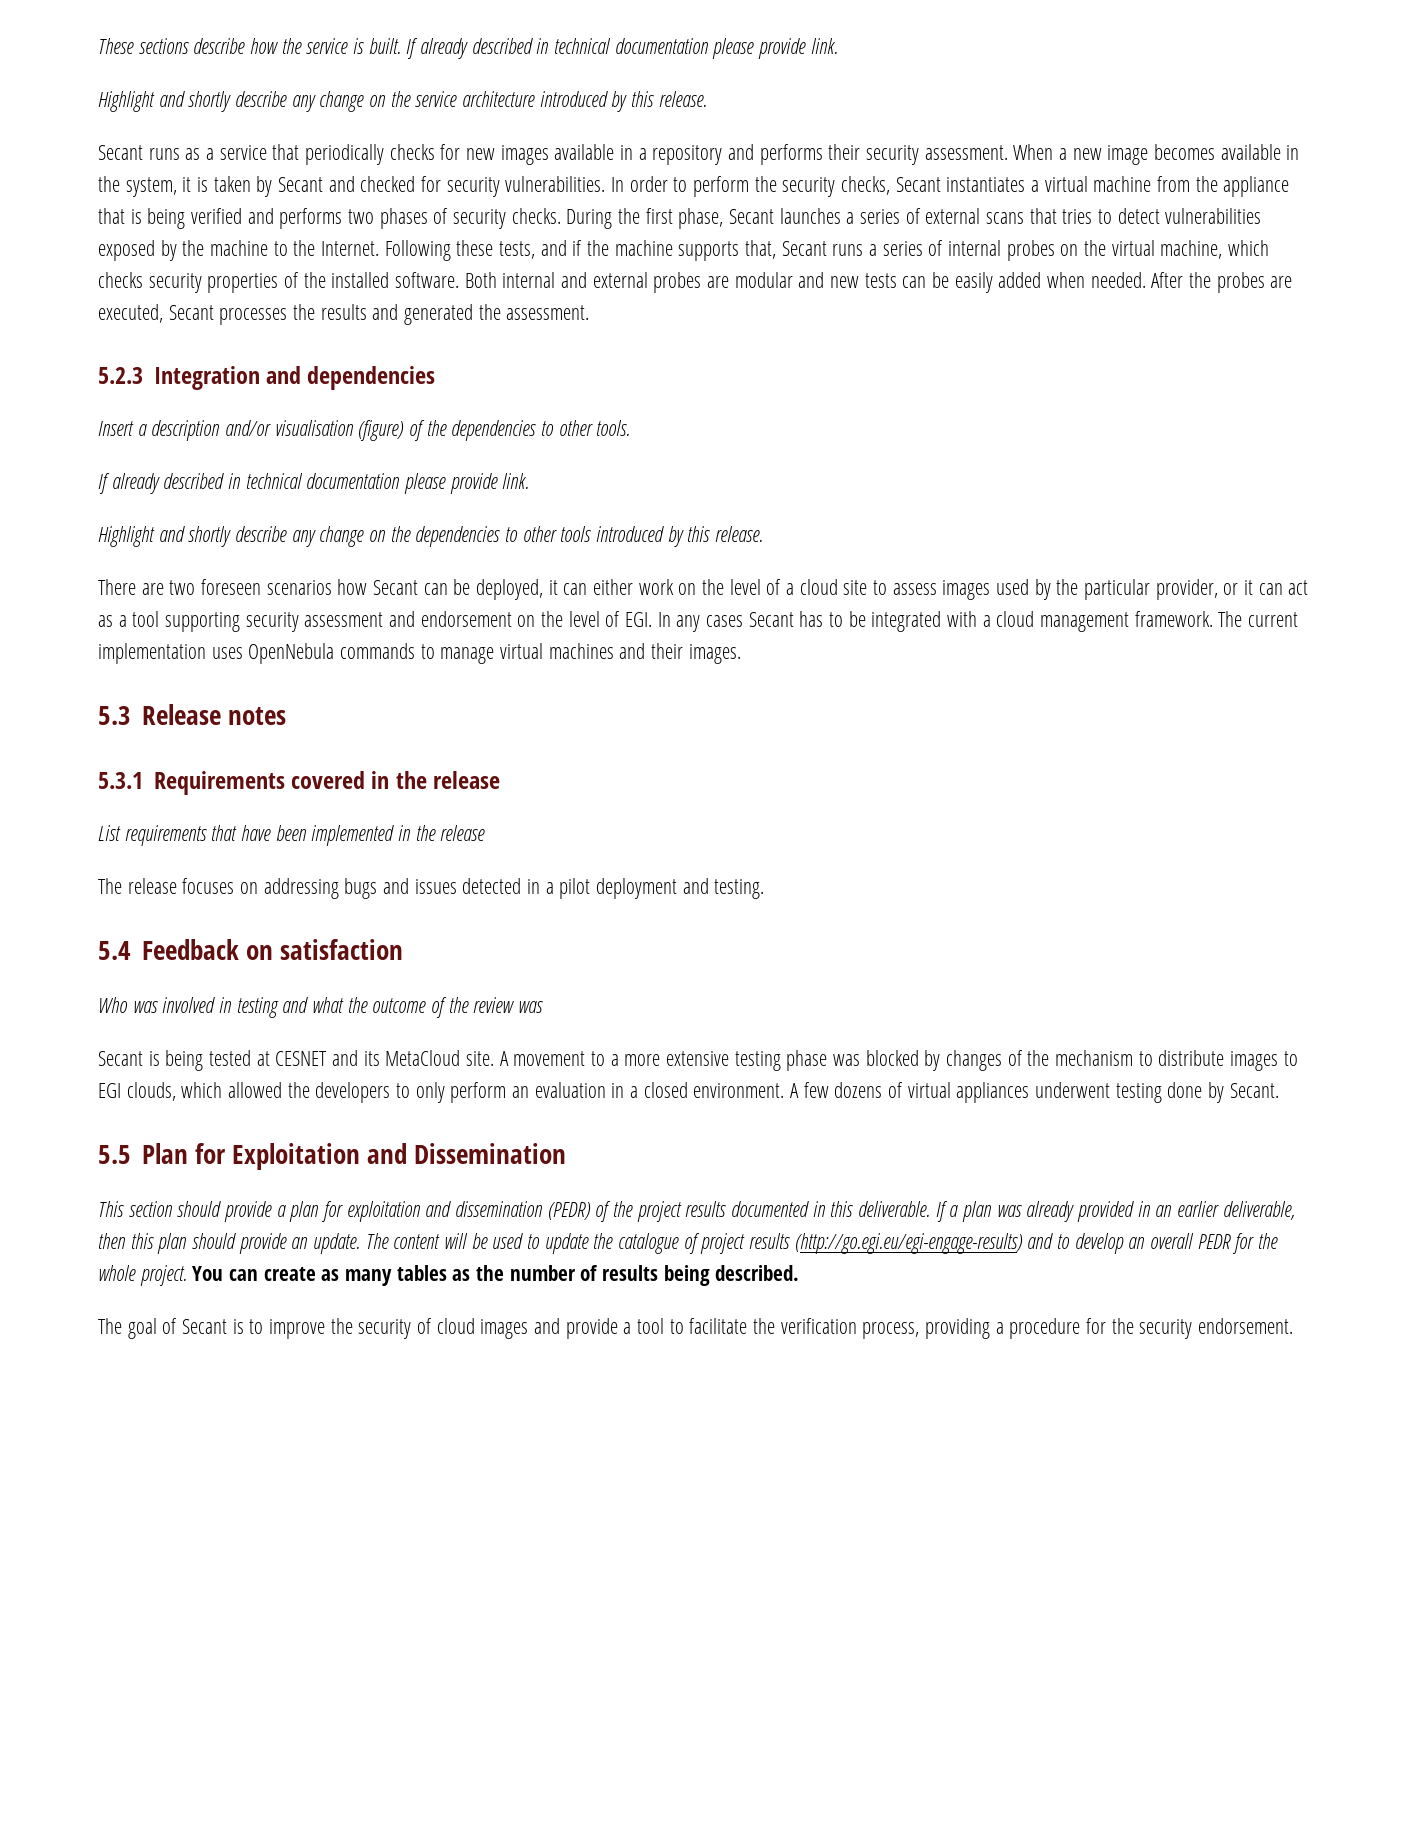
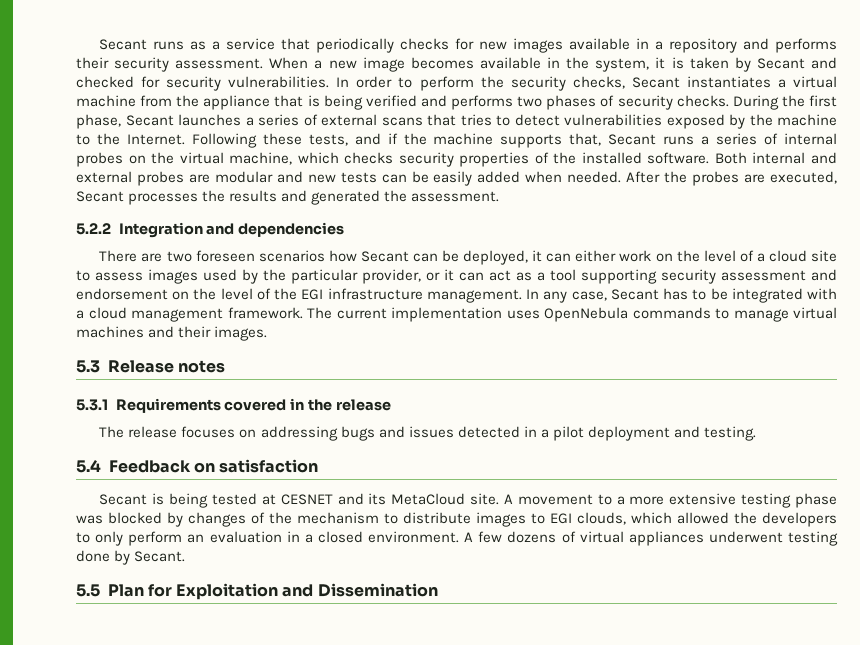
- These sections describe how the service is built. If already described in technical documentation please provide link.
- Highlight and shortly describe any change on the service architecture introduced by this release.
- 5.2.3 Integration and dependencies
+ 5.2.2 Integration and dependencies
- Insert a description and/or visualisation (figure) of the dependencies to other tools.
- If already described in technical documentation please provide link.
- Highlight and shortly describe any change on the dependencies to other tools introduced by this release.
- There are two foreseen scenarios how Secant can be deployed, it can either work on the level of a cloud site to assess images used by the particular provider, or it can act as a tool supporting security assessment and endorsement on the level of EGI. In any cases Secant has to be integrated with a cloud management framework.
+ There are two foreseen scenarios how Secant can be deployed, it can either work on the level of a cloud site to assess images used by the particular provider, or it can act as a tool supporting security assessment and endorsement on the level of the EGI infrastructure management. In any case, Secant has to be integrated with a cloud management framework.
- List requirements that have been implemented in the release
- Who was involved in testing and what the outcome of the review was
- This section should provide a plan for exploitation and dissemination (PEDR) of the project results documented in this deliverable. If a plan was already provided in an earlier deliverable, then this plan should provide an update. The content will be used to update the catalogue of project results (http://go.egi.eu/egi-engage-results) and to develop an overall PEDR for the whole project. You can create as many tables as the number of results being described.
- The goal of Secant is to improve the security of cloud images and provide a tool to facilitate the verification process, providing a procedure for the security endorsement.

